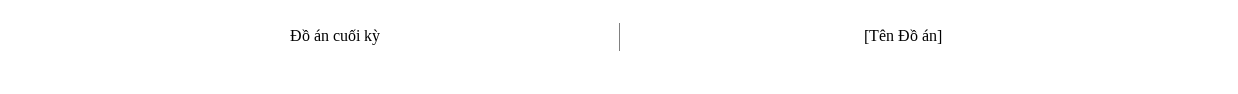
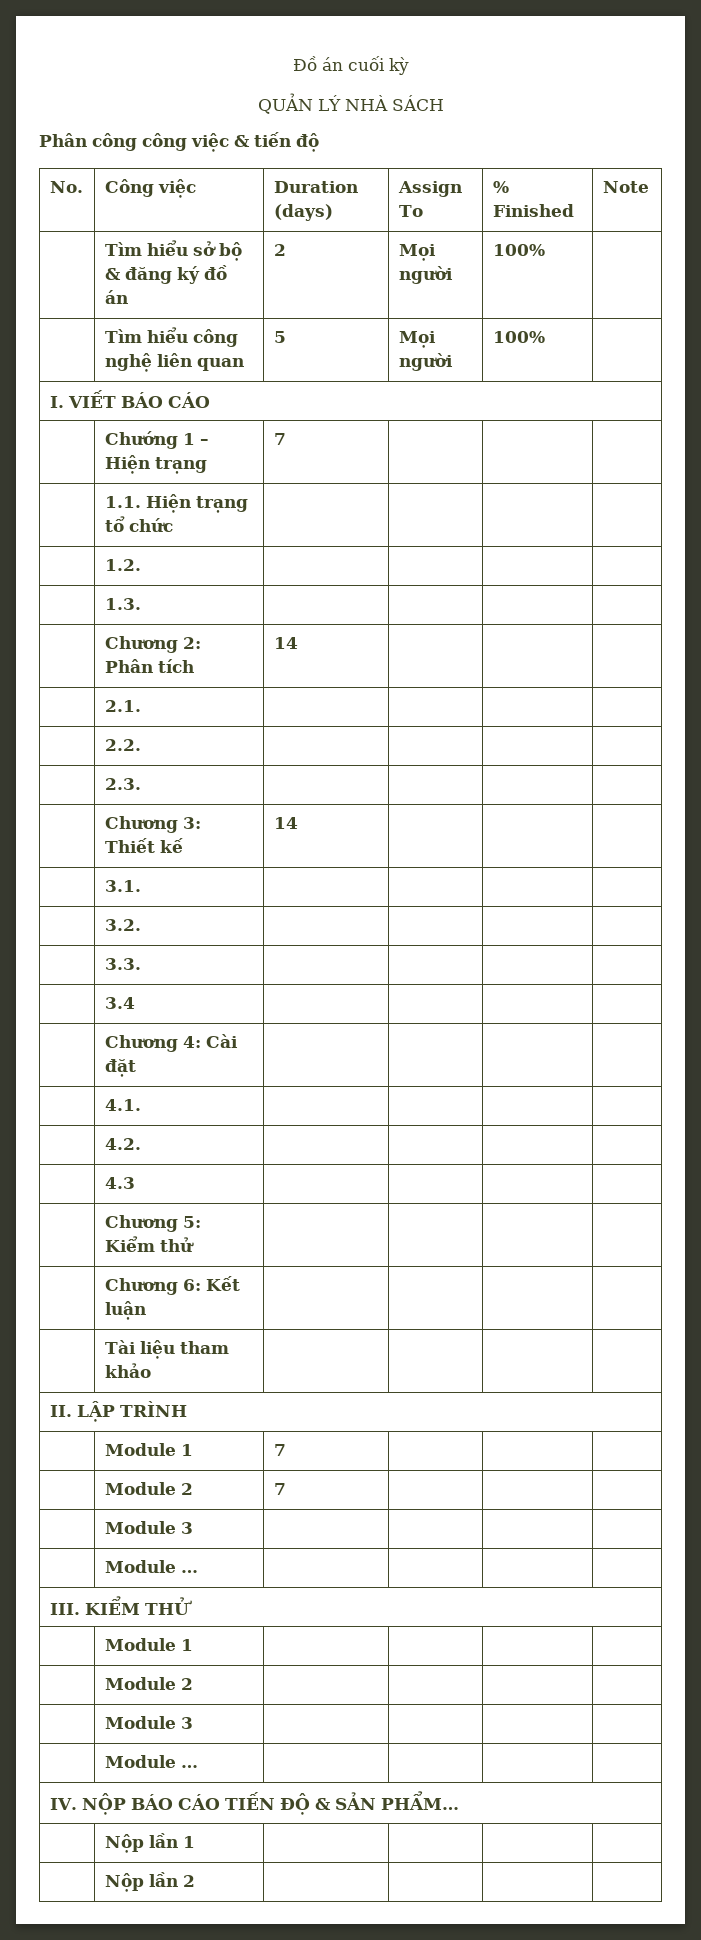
- [Tên Đồ án]
+ QUẢN LÝ NHÀ SÁCH
+ Phân công công việc & tiến độ
+ No. | Công việc | Duration (days) | Assign To | % Finished | Note
+ | Tìm hiểu sở bộ & đăng ký đồ án | 2 | Mọi người | 100% |
+ | Tìm hiểu công nghệ liên quan | 5 | Mọi người | 100% |
+ I. VIẾT BÁO CÁO
+ | Chướng 1 – Hiện trạng | 7 | | |
+ | 1.1. Hiện trạng tổ chức | | | |
+ | 1.2. | | | |
+ | 1.3. | | | |
+ | Chương 2: Phân tích | 14 | | |
+ | 2.1. | | | |
+ | 2.2. | | | |
+ | 2.3. | | | |
+ | Chương 3: Thiết kế | 14 | | |
+ | 3.1. | | | |
+ | 3.2. | | | |
+ | 3.3. | | | |
+ | 3.4 | | | |
+ | Chương 4: Cài đặt | | | |
+ | 4.1. | | | |
+ | 4.2. | | | |
+ | 4.3 | | | |
+ | Chương 5: Kiểm thử | | | |
+ | Chương 6: Kết luận | | | |
+ | Tài liệu tham khảo | | | |
+ II. LẬP TRÌNH
+ | Module 1 | 7 | | |
+ | Module 2 | 7 | | |
+ | Module 3 | | | |
+ | Module … | | | |
+ III. KIỂM THỬ
+ | Module 1 | | | |
+ | Module 2 | | | |
+ | Module 3 | | | |
+ | Module … | | | |
+ IV. NỘP BÁO CÁO TIẾN ĐỘ & SẢN PHẨM…
+ | Nộp lần 1 | | | |
+ | Nộp lần 2 | | | |

